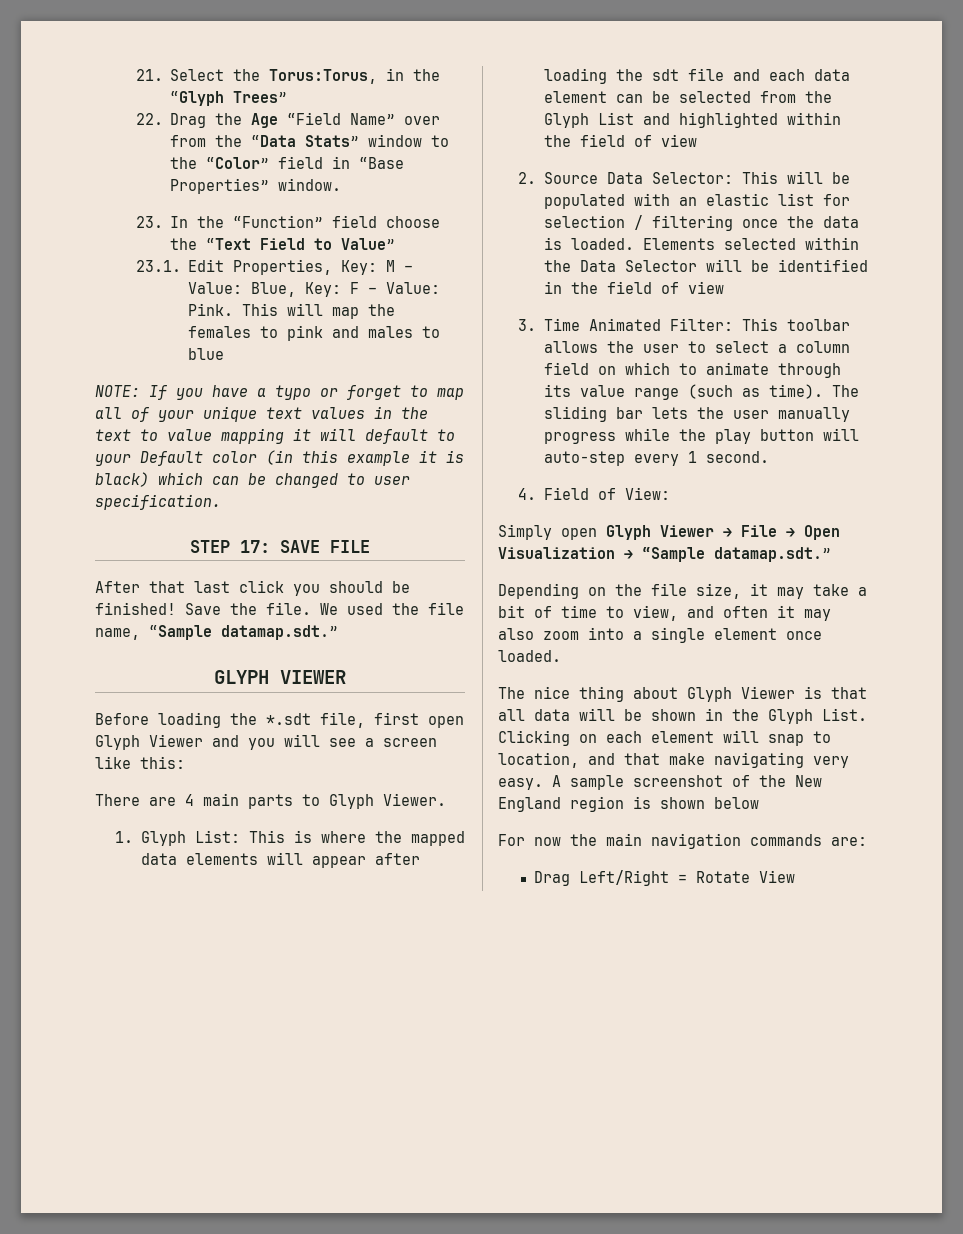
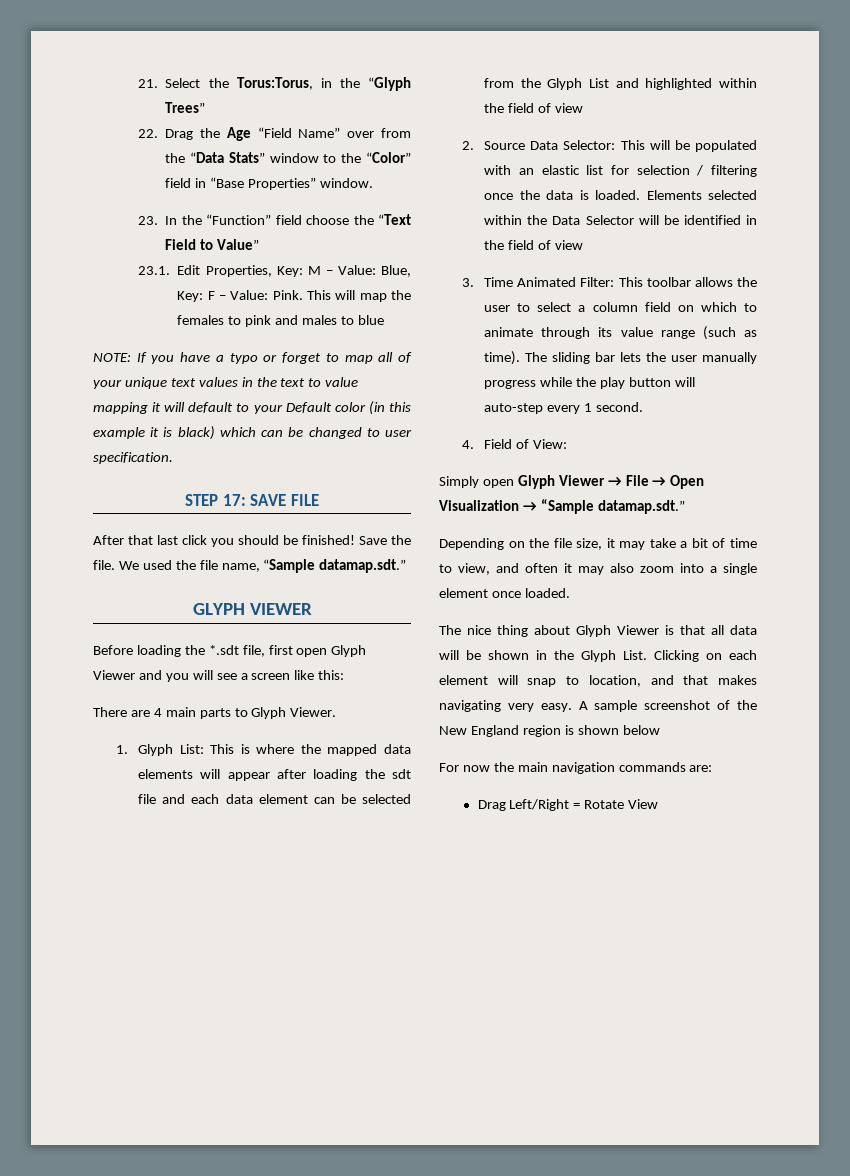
- Clicking on each element will snap to location, and that make navigating very easy.
+ Clicking on each element will snap to location, and that makes navigating very easy.

